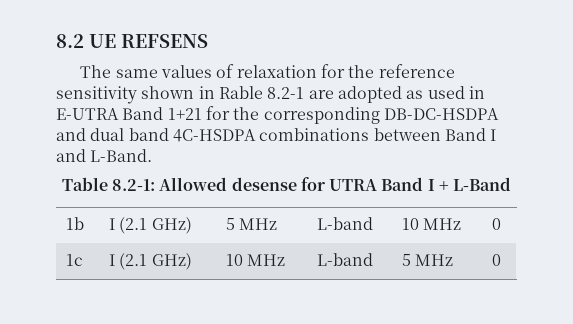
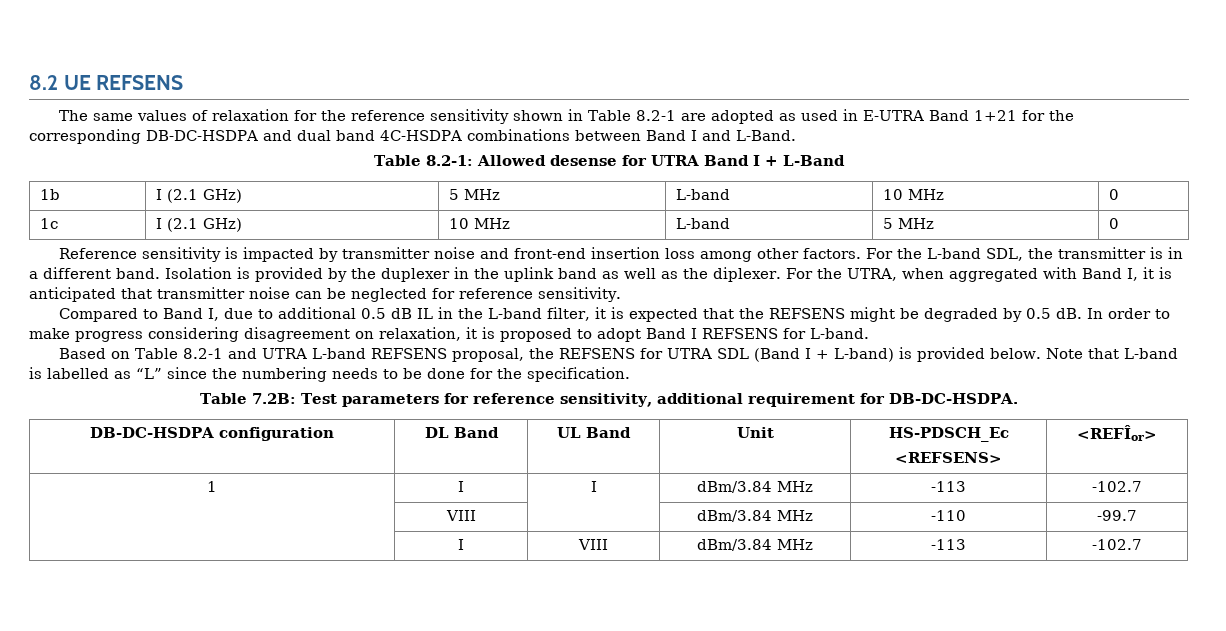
- The same values of relaxation for the reference sensitivity shown in Rable 8.2-1 are adopted as used in E-UTRA Band 1+21 for the corresponding DB-DC-HSDPA and dual band 4C-HSDPA combinations between Band I and L-Band.
+ The same values of relaxation for the reference sensitivity shown in Table 8.2-1 are adopted as used in E-UTRA Band 1+21 for the corresponding DB-DC-HSDPA and dual band 4C-HSDPA combinations between Band I and L-Band.
+ Reference sensitivity is impacted by transmitter noise and front-end insertion loss among other factors. For the L-band SDL, the transmitter is in a different band. Isolation is provided by the duplexer in the uplink band as well as the diplexer. For the UTRA, when aggregated with Band I, it is anticipated that transmitter noise can be neglected for reference sensitivity.
+ Compared to Band I, due to additional 0.5 dB IL in the L-band filter, it is expected that the REFSENS might be degraded by 0.5 dB. In order to make progress considering disagreement on relaxation, it is proposed to adopt Band I REFSENS for L-band.
+ Based on Table 8.2-1 and UTRA L-band REFSENS proposal, the REFSENS for UTRA SDL (Band I + L-band) is provided below. Note that L-band is labelled as “L” since the numbering needs to be done for the specification.
+ Table 7.2B: Test parameters for reference sensitivity, additional requirement for DB-DC-HSDPA.
+ DB-DC-HSDPA configuration | DL Band | UL Band | Unit | HS-PDSCH_Ec
+ <REFSENS> | <REFÎor>
+ 1 | I | I | dBm/3.84 MHz | -113 | -102.7
+ | VIII | | dBm/3.84 MHz | -110 | -99.7
+ | I | VIII | dBm/3.84 MHz | -113 | -102.7

